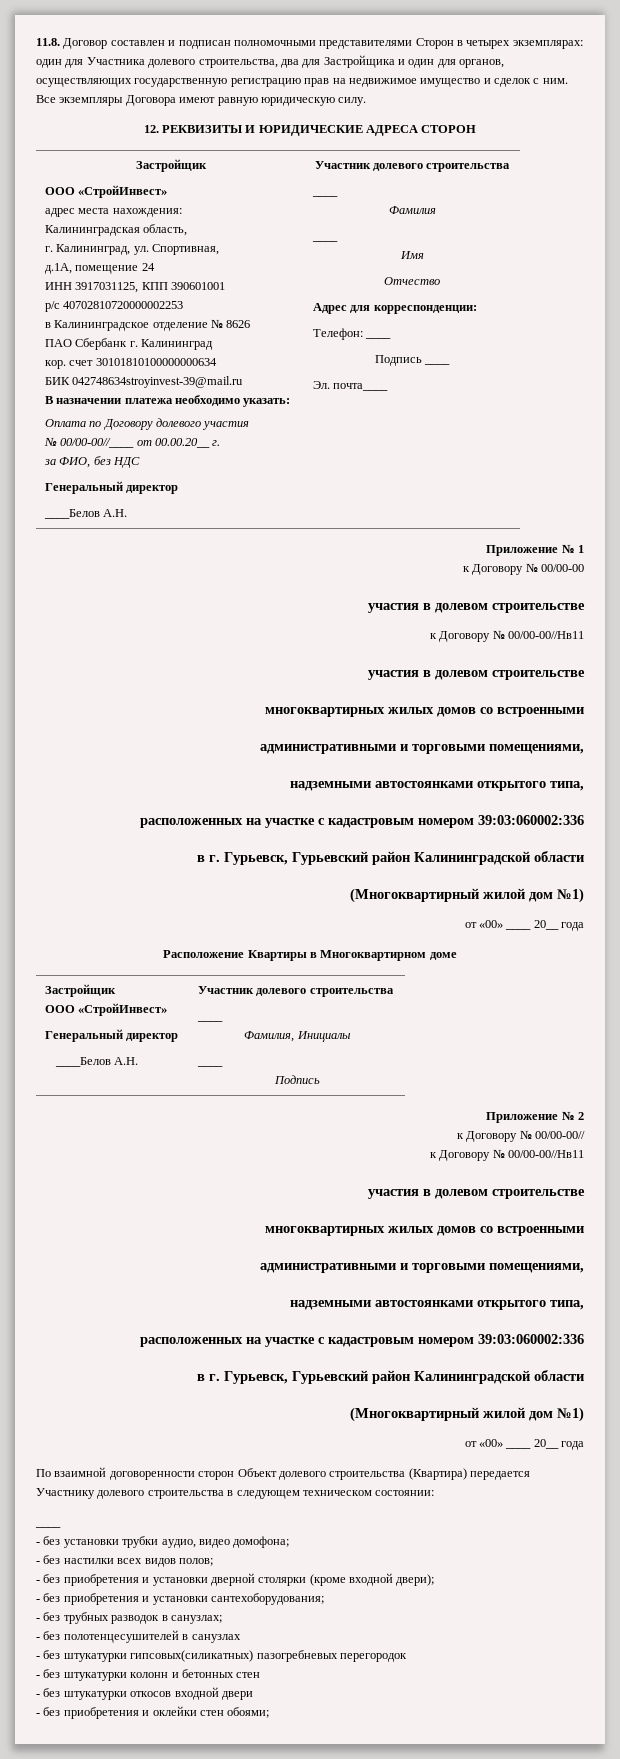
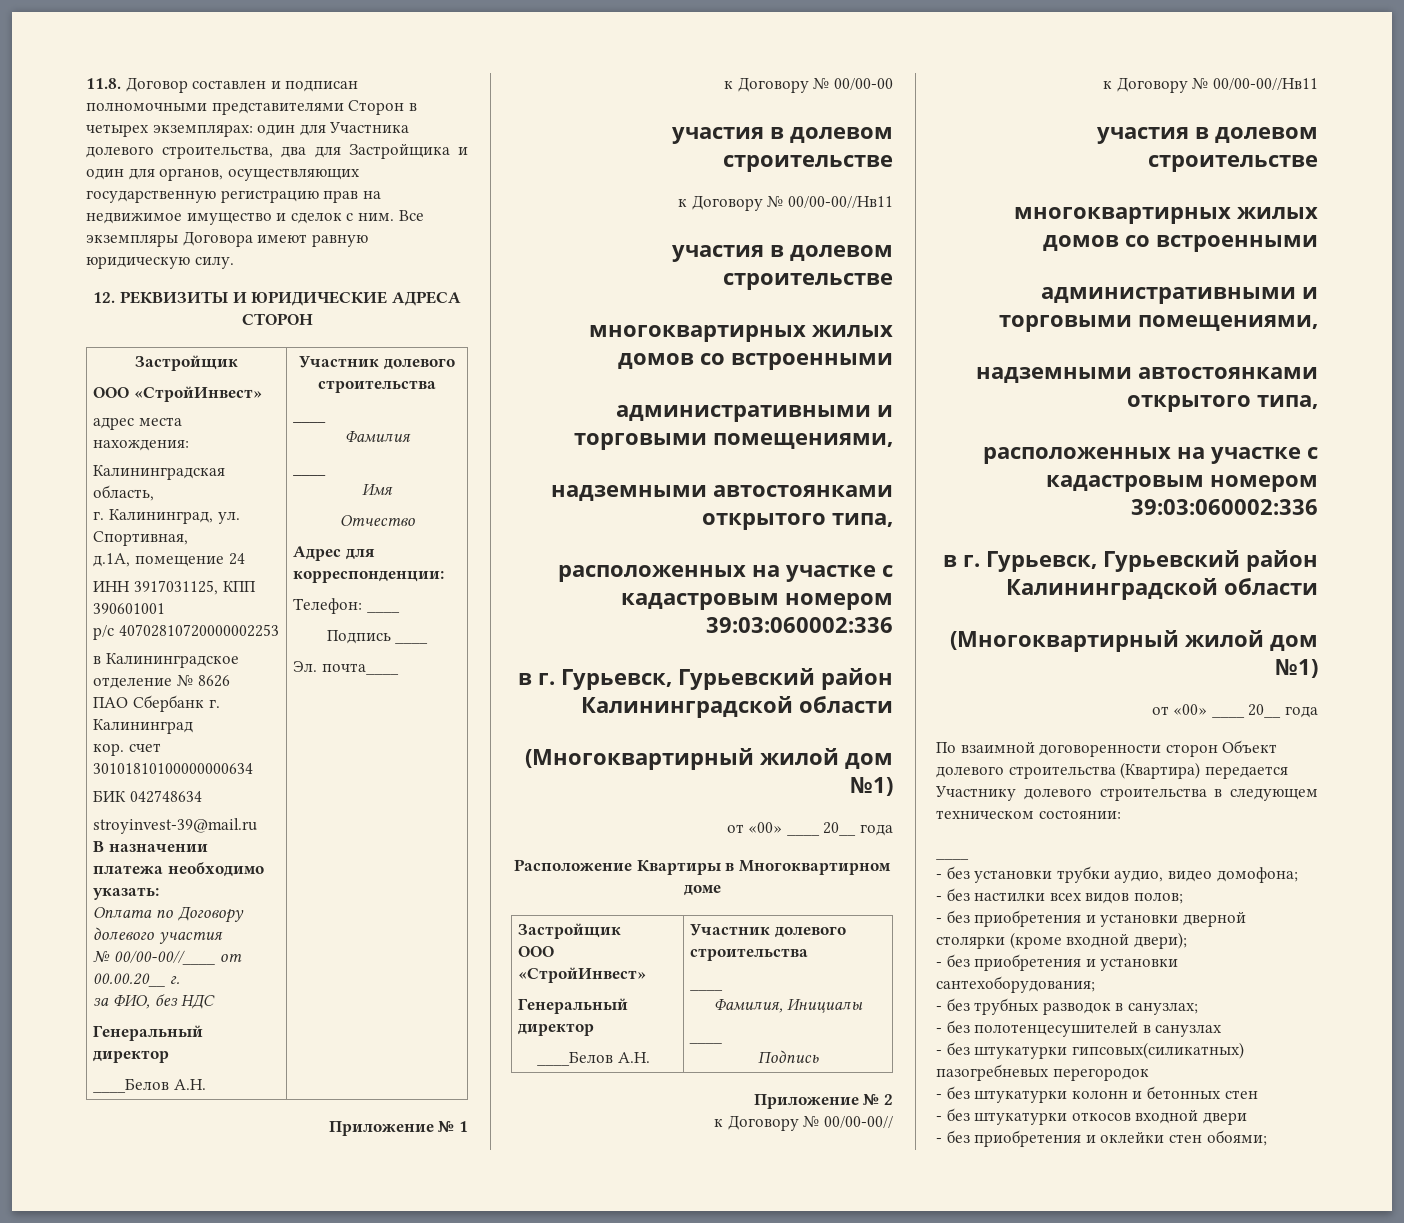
- БИК 042748634stroyinvest-39@mail.ru
+ БИК 042748634
+ stroyinvest-39@mail.ru

